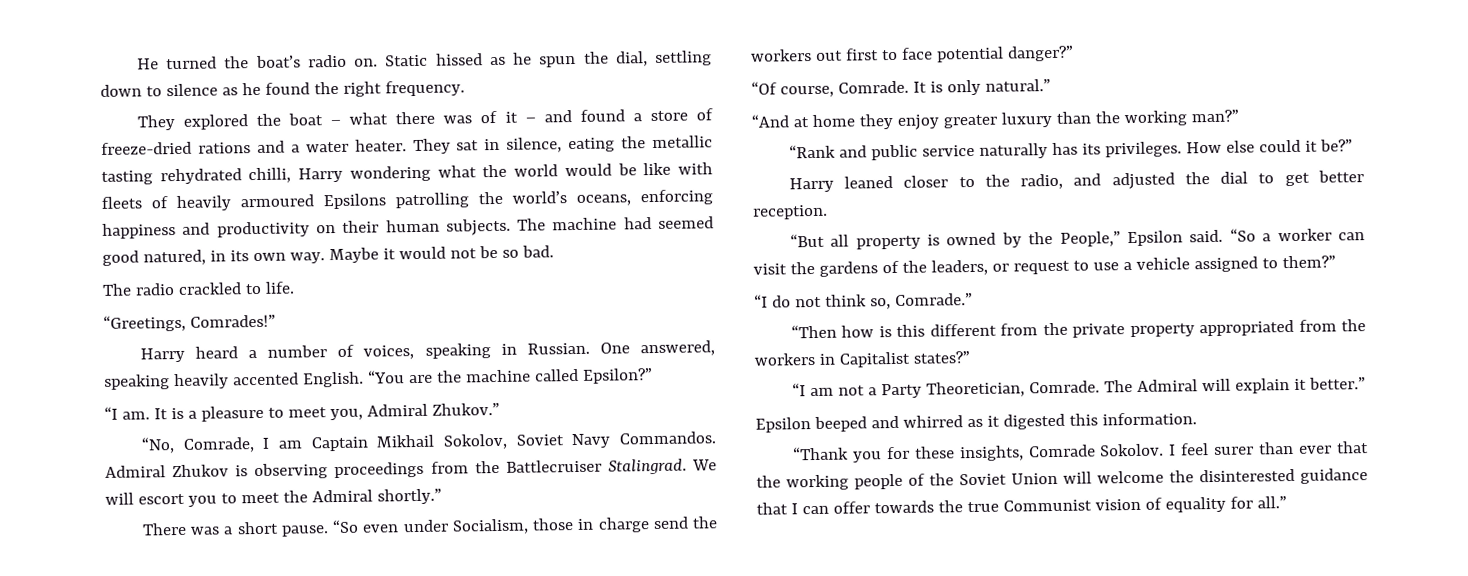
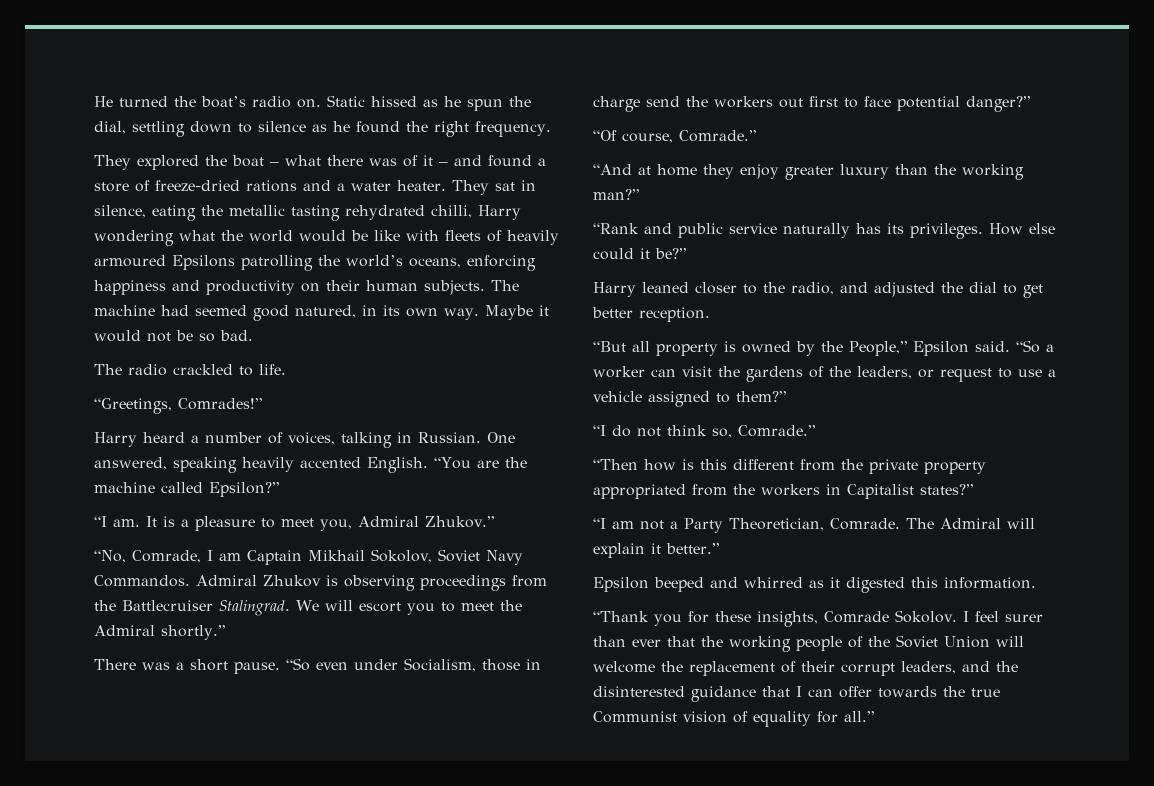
- Harry heard a number of voices, speaking in Russian.
+ Harry heard a number of voices, talking in Russian.
- “Of course, Comrade. It is only natural.”
+ “Of course, Comrade.”
- I feel surer than ever that the working people of the Soviet Union will welcome the disinterested guidance that I can offer towards the true Communist vision of equality for all.”
+ I feel surer than ever that the working people of the Soviet Union will welcome the replacement of their corrupt leaders, and the disinterested guidance that I can offer towards the true Communist vision of equality for all.”

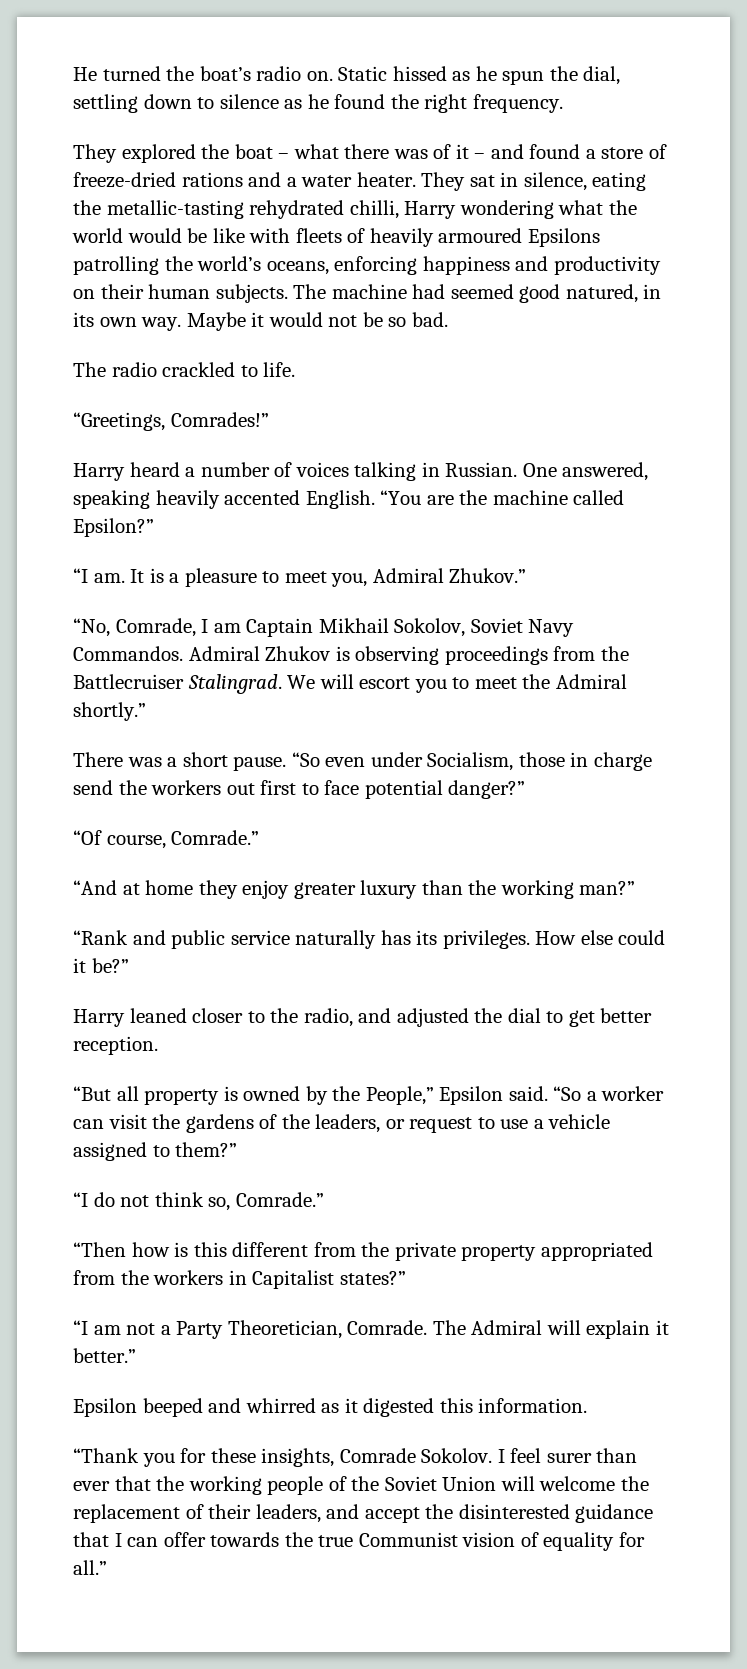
- They sat in silence, eating the metallic tasting rehydrated chilli, Harry wondering what the world would be like with fleets of heavily armoured Epsilons patrolling the world’s oceans, enforcing happiness and productivity on their human subjects.
+ They sat in silence, eating the metallic-tasting rehydrated chilli, Harry wondering what the world would be like with fleets of heavily armoured Epsilons patrolling the world’s oceans, enforcing happiness and productivity on their human subjects.
- Harry heard a number of voices, talking in Russian.
+ Harry heard a number of voices talking in Russian.
- I feel surer than ever that the working people of the Soviet Union will welcome the replacement of their corrupt leaders, and the disinterested guidance that I can offer towards the true Communist vision of equality for all.”
+ I feel surer than ever that the working people of the Soviet Union will welcome the replacement of their leaders, and accept the disinterested guidance that I can offer towards the true Communist vision of equality for all.”

